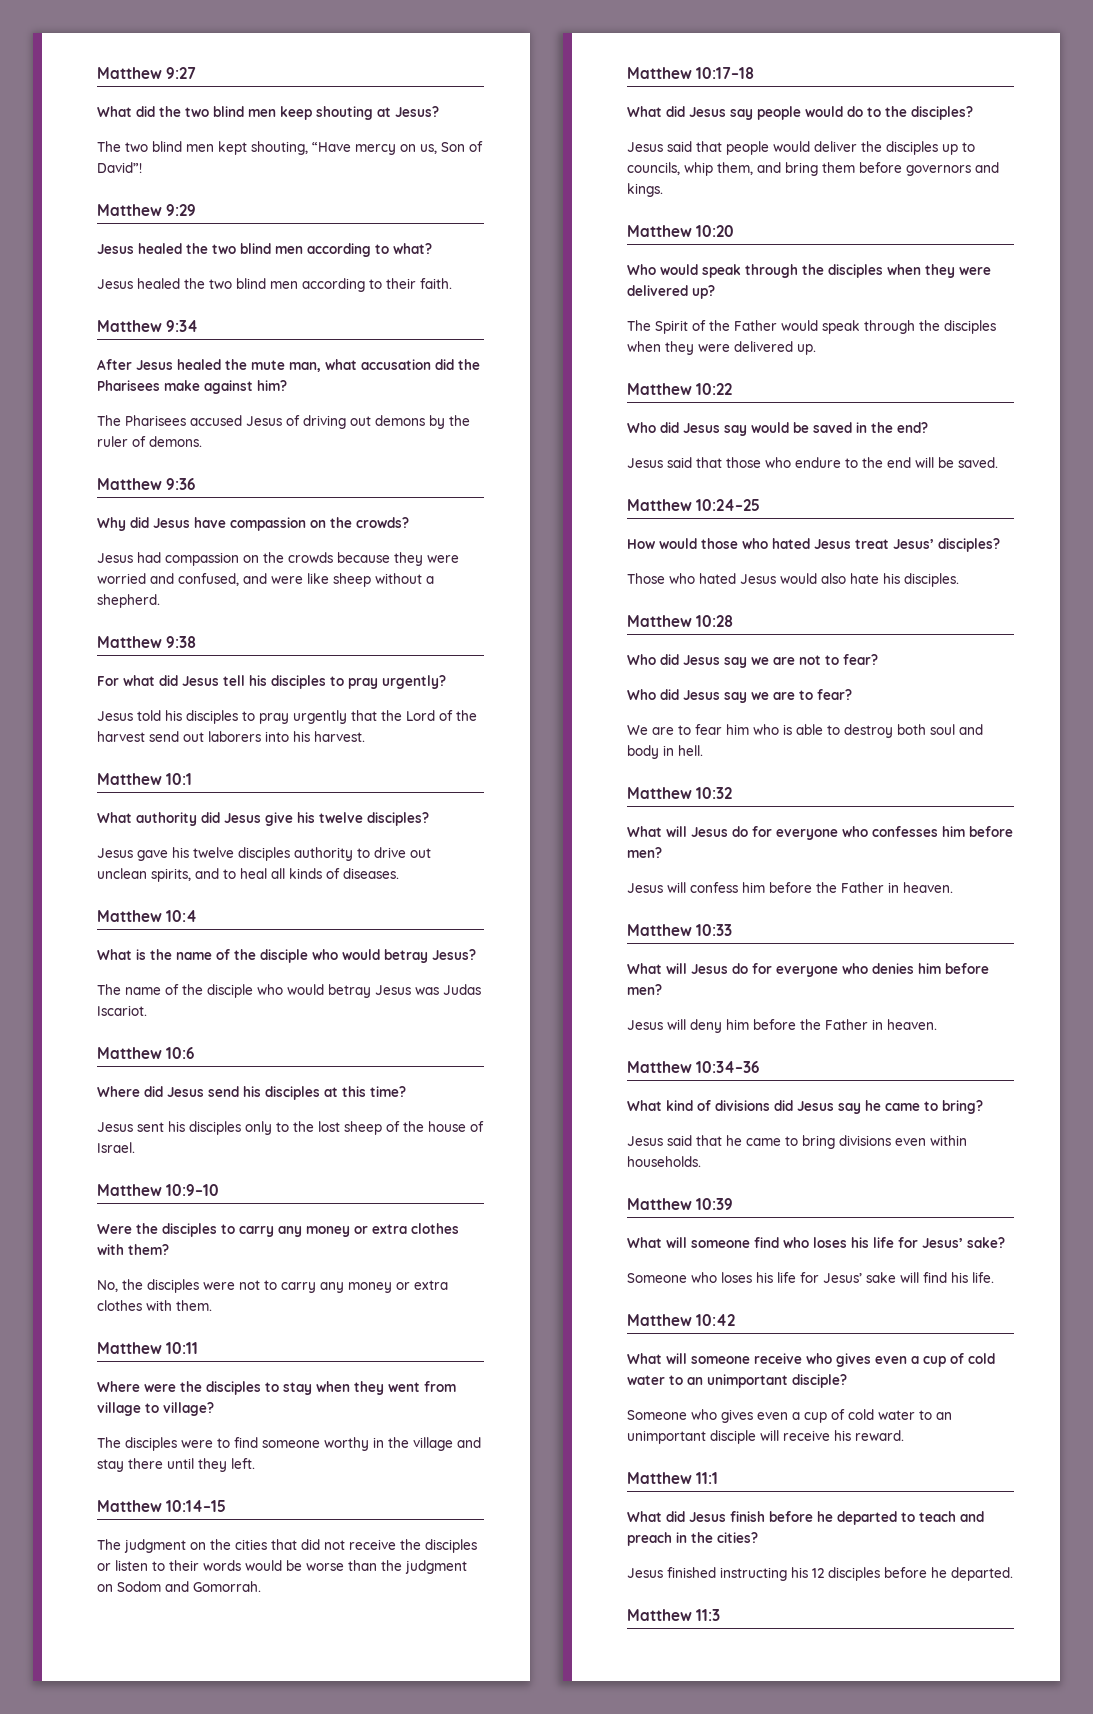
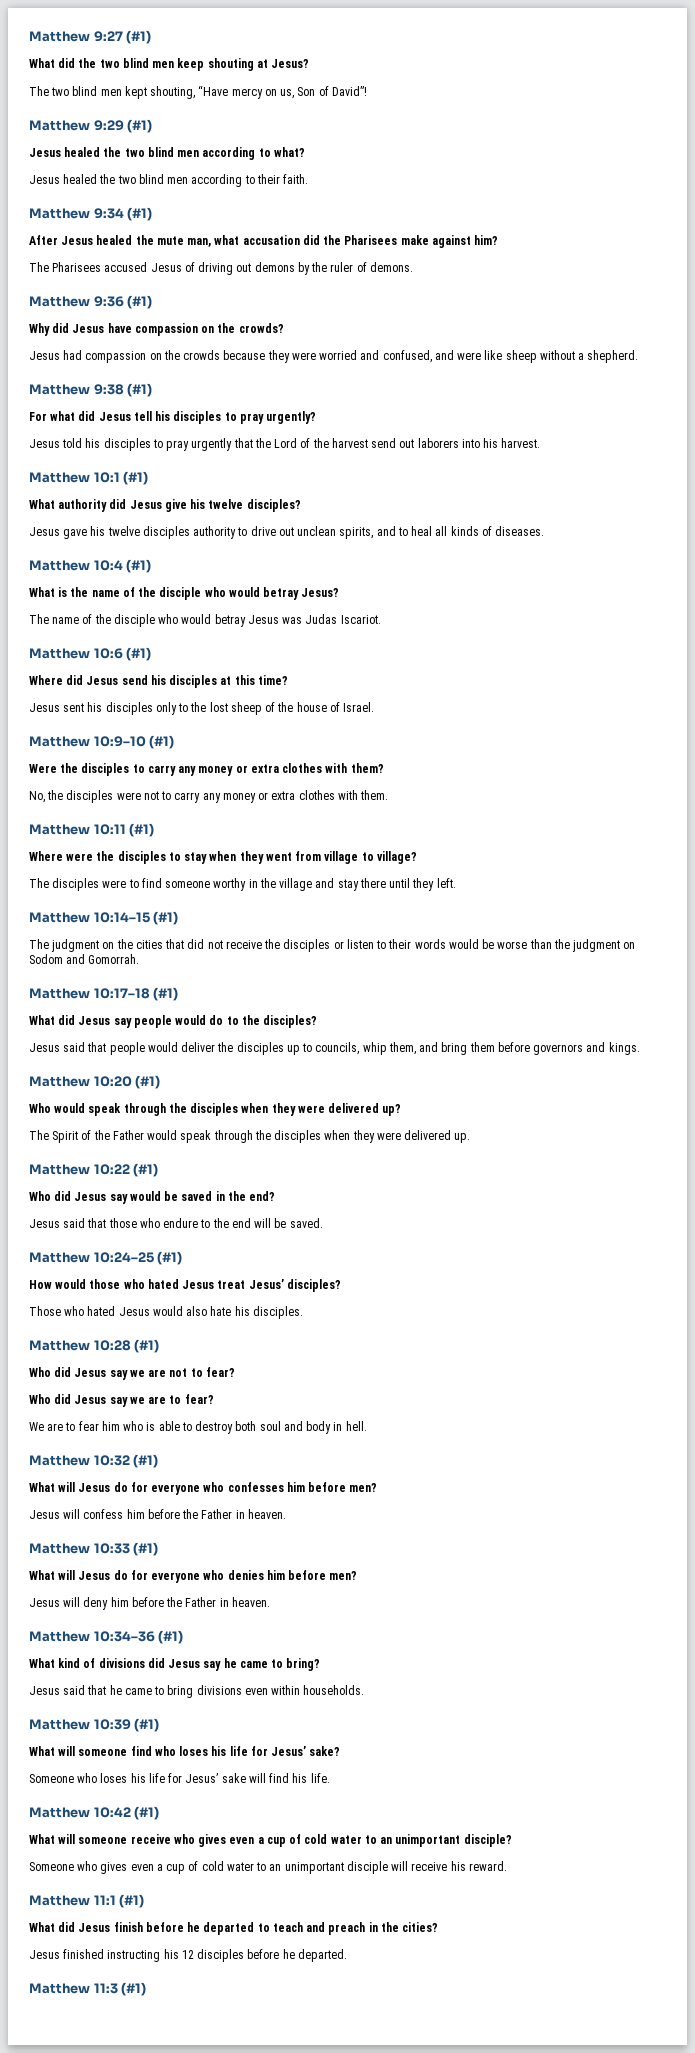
- Matthew 9:27
+ Matthew 9:27 (#1)
- Matthew 9:29
+ Matthew 9:29 (#1)
- Matthew 9:34
+ Matthew 9:34 (#1)
- Matthew 9:36
+ Matthew 9:36 (#1)
- Matthew 9:38
+ Matthew 9:38 (#1)
- Matthew 10:1
+ Matthew 10:1 (#1)
- Matthew 10:4
+ Matthew 10:4 (#1)
- Matthew 10:6
+ Matthew 10:6 (#1)
- Matthew 10:9–10
+ Matthew 10:9–10 (#1)
- Matthew 10:11
+ Matthew 10:11 (#1)
- Matthew 10:14–15
+ Matthew 10:14–15 (#1)
- Matthew 10:17–18
+ Matthew 10:17–18 (#1)
- Matthew 10:20
+ Matthew 10:20 (#1)
- Matthew 10:22
+ Matthew 10:22 (#1)
- Matthew 10:24–25
+ Matthew 10:24–25 (#1)
- Matthew 10:28
+ Matthew 10:28 (#1)
- Matthew 10:32
+ Matthew 10:32 (#1)
- Matthew 10:33
+ Matthew 10:33 (#1)
- Matthew 10:34–36
+ Matthew 10:34–36 (#1)
- Matthew 10:39
+ Matthew 10:39 (#1)
- Matthew 10:42
+ Matthew 10:42 (#1)
- Matthew 11:1
+ Matthew 11:1 (#1)
- Matthew 11:3
+ Matthew 11:3 (#1)

